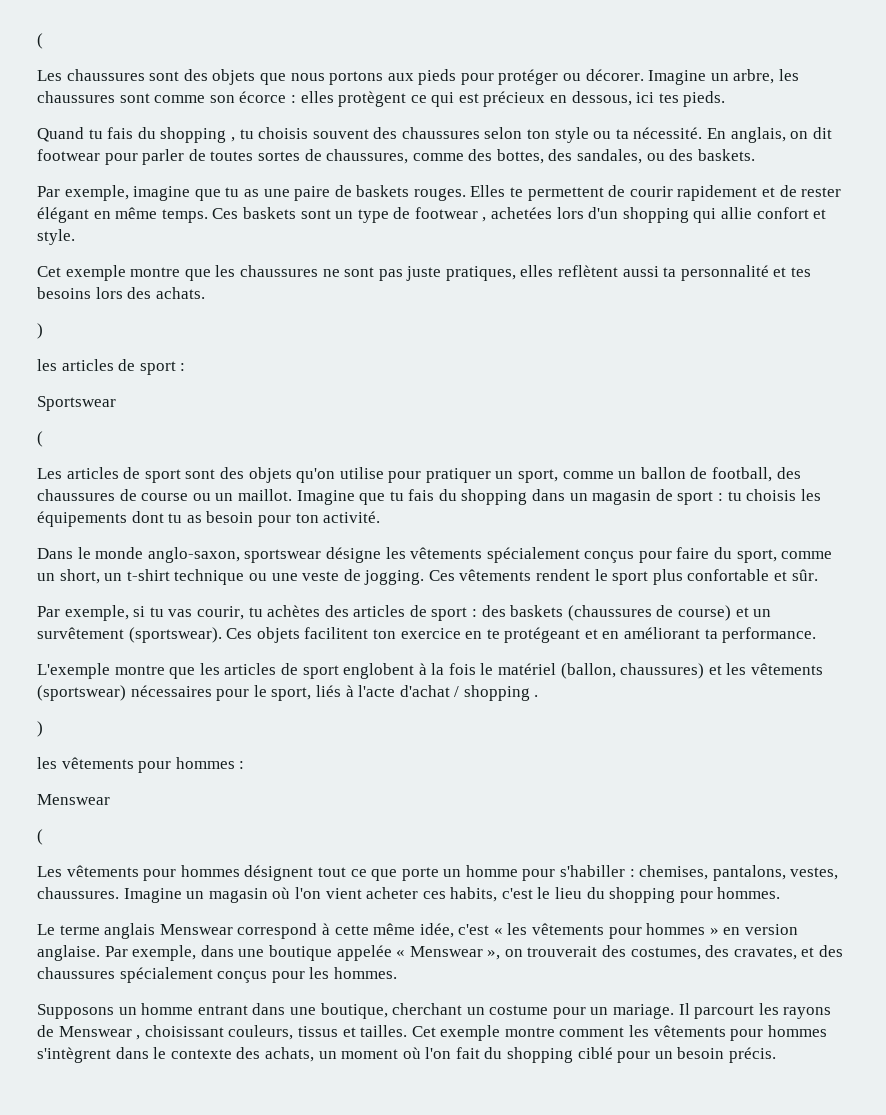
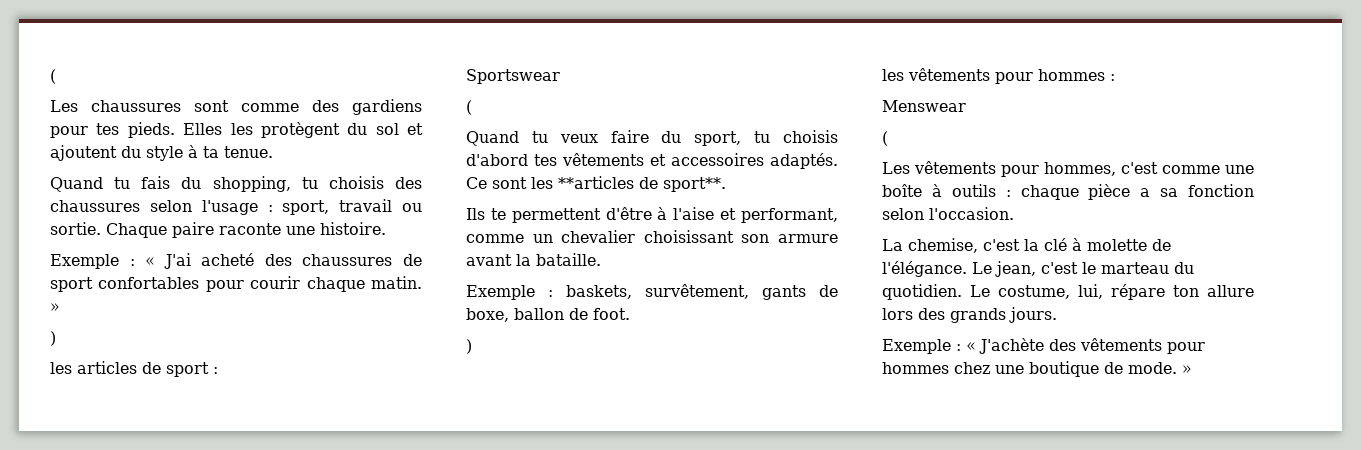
- Les chaussures sont des objets que nous portons aux pieds pour protéger ou décorer. Imagine un arbre, les chaussures sont comme son écorce : elles protègent ce qui est précieux en dessous, ici tes pieds.
+ Les chaussures sont comme des gardiens pour tes pieds. Elles les protègent du sol et ajoutent du style à ta tenue.
- Quand tu fais du shopping , tu choisis souvent des chaussures selon ton style ou ta nécessité. En anglais, on dit footwear pour parler de toutes sortes de chaussures, comme des bottes, des sandales, ou des baskets.
- Par exemple, imagine que tu as une paire de baskets rouges. Elles te permettent de courir rapidement et de rester élégant en même temps. Ces baskets sont un type de footwear , achetées lors d'un shopping qui allie confort et style.
- Cet exemple montre que les chaussures ne sont pas juste pratiques, elles reflètent aussi ta personnalité et tes besoins lors des achats.
+ Quand tu fais du shopping, tu choisis des chaussures selon l'usage : sport, travail ou sortie. Chaque paire raconte une histoire.
+ Exemple : « J'ai acheté des chaussures de sport confortables pour courir chaque matin. »
- Les articles de sport sont des objets qu'on utilise pour pratiquer un sport, comme un ballon de football, des chaussures de course ou un maillot. Imagine que tu fais du shopping dans un magasin de sport : tu choisis les équipements dont tu as besoin pour ton activité.
- Dans le monde anglo-saxon, sportswear désigne les vêtements spécialement conçus pour faire du sport, comme un short, un t-shirt technique ou une veste de jogging. Ces vêtements rendent le sport plus confortable et sûr.
- Par exemple, si tu vas courir, tu achètes des articles de sport : des baskets (chaussures de course) et un survêtement (sportswear). Ces objets facilitent ton exercice en te protégeant et en améliorant ta performance.
- L'exemple montre que les articles de sport englobent à la fois le matériel (ballon, chaussures) et les vêtements (sportswear) nécessaires pour le sport, liés à l'acte d'achat / shopping .
+ Quand tu veux faire du sport, tu choisis d'abord tes vêtements et accessoires adaptés. Ce sont les **articles de sport**.
+ Ils te permettent d'être à l'aise et performant, comme un chevalier choisissant son armure avant la bataille.
+ Exemple : baskets, survêtement, gants de boxe, ballon de foot.
- Les vêtements pour hommes désignent tout ce que porte un homme pour s'habiller : chemises, pantalons, vestes, chaussures. Imagine un magasin où l'on vient acheter ces habits, c'est le lieu du shopping pour hommes.
- Le terme anglais Menswear correspond à cette même idée, c'est « les vêtements pour hommes » en version anglaise. Par exemple, dans une boutique appelée « Menswear », on trouverait des costumes, des cravates, et des chaussures spécialement conçus pour les hommes.
- Supposons un homme entrant dans une boutique, cherchant un costume pour un mariage. Il parcourt les rayons de Menswear , choisissant couleurs, tissus et tailles. Cet exemple montre comment les vêtements pour hommes s'intègrent dans le contexte des achats, un moment où l'on fait du shopping ciblé pour un besoin précis.
+ Les vêtements pour hommes, c'est comme une boîte à outils : chaque pièce a sa fonction selon l'occasion.
+ La chemise, c'est la clé à molette de l'élégance. Le jean, c'est le marteau du quotidien. Le costume, lui, répare ton allure lors des grands jours.
+ Exemple : « J'achète des vêtements pour hommes chez une boutique de mode. »

